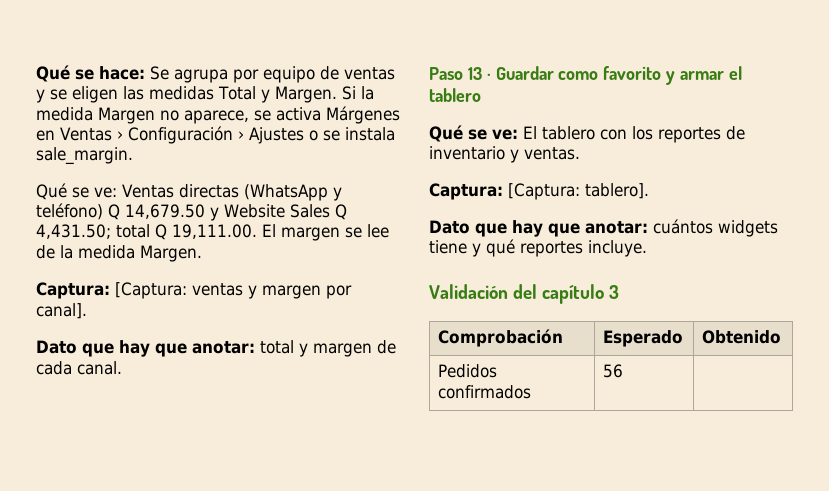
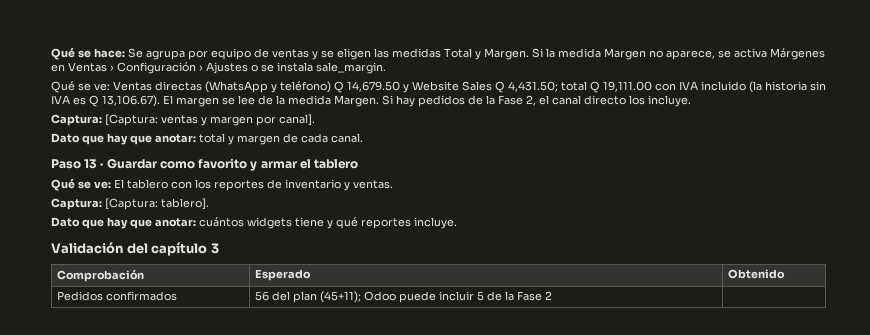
- Qué se ve: Ventas directas (WhatsApp y teléfono) Q 14,679.50 y Website Sales Q 4,431.50; total Q 19,111.00. El margen se lee de la medida Margen.
+ Qué se ve: Ventas directas (WhatsApp y teléfono) Q 14,679.50 y Website Sales Q 4,431.50; total Q 19,111.00 con IVA incluido (la historia sin IVA es Q 13,106.67). El margen se lee de la medida Margen. Si hay pedidos de la Fase 2, el canal directo los incluye.
- Pedidos confirmados | 56 |
+ Pedidos confirmados | 56 del plan (45+11); Odoo puede incluir 5 de la Fase 2 |

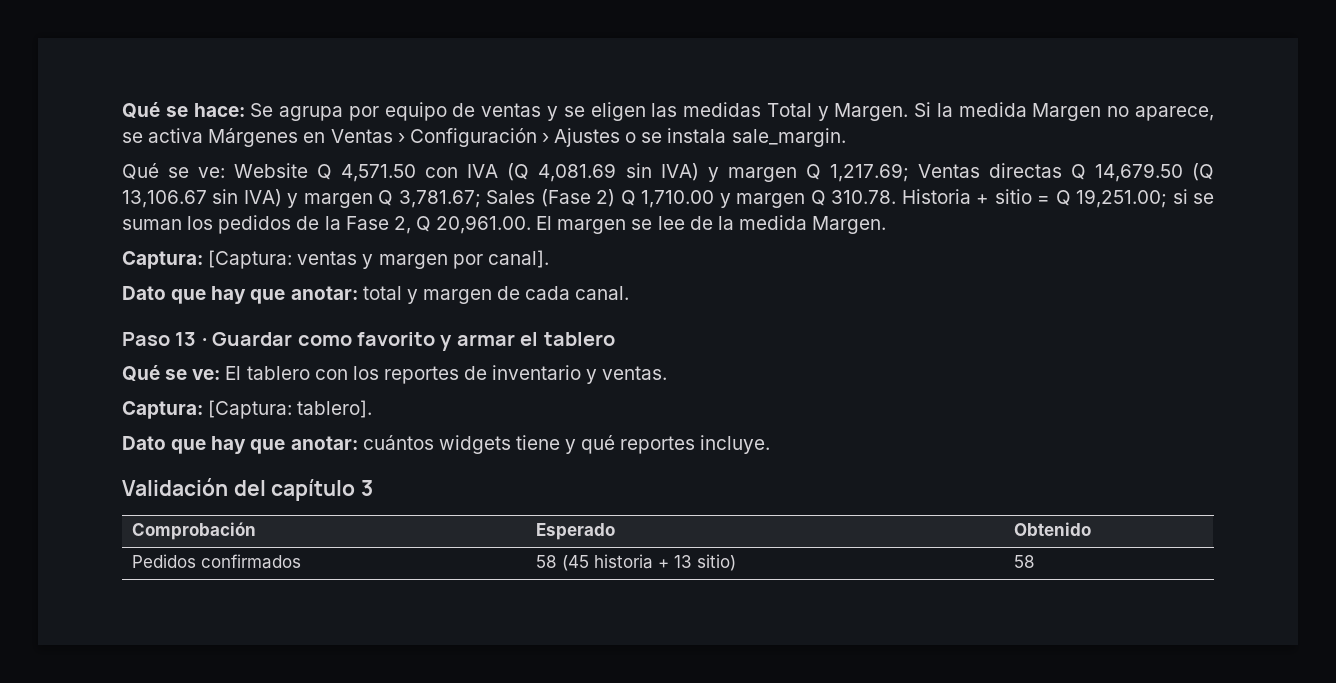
- Qué se ve: Ventas directas (WhatsApp y teléfono) Q 14,679.50 y Website Sales Q 4,431.50; total Q 19,111.00 con IVA incluido (la historia sin IVA es Q 13,106.67). El margen se lee de la medida Margen. Si hay pedidos de la Fase 2, el canal directo los incluye.
+ Qué se ve: Website Q 4,571.50 con IVA (Q 4,081.69 sin IVA) y margen Q 1,217.69; Ventas directas Q 14,679.50 (Q 13,106.67 sin IVA) y margen Q 3,781.67; Sales (Fase 2) Q 1,710.00 y margen Q 310.78. Historia + sitio = Q 19,251.00; si se suman los pedidos de la Fase 2, Q 20,961.00. El margen se lee de la medida Margen.
- Pedidos confirmados | 56 del plan (45+11); Odoo puede incluir 5 de la Fase 2 |
+ Pedidos confirmados | 58 (45 historia + 13 sitio) | 58

